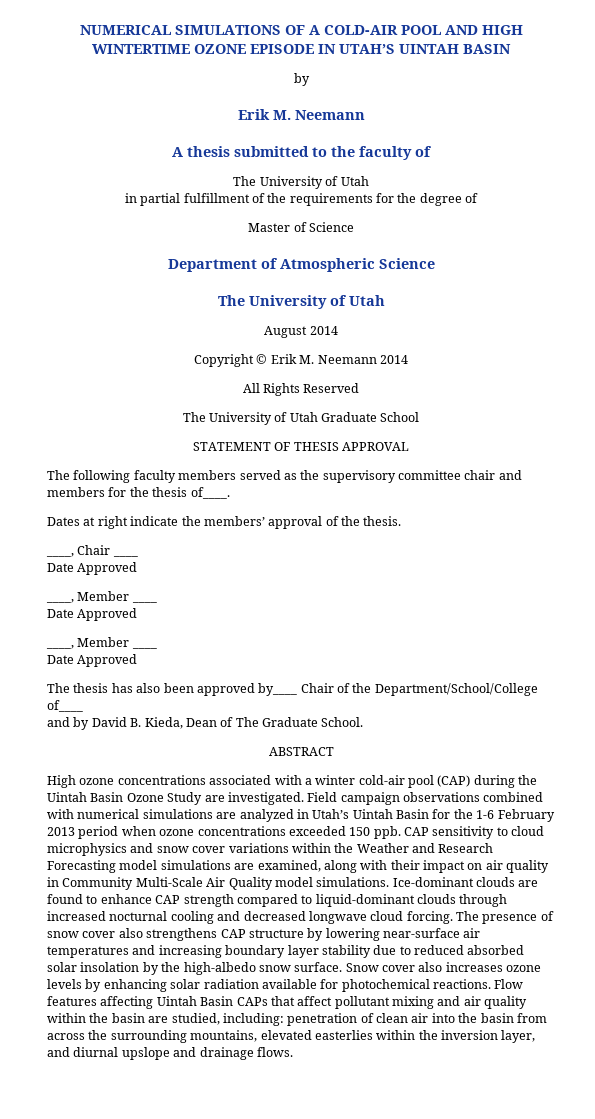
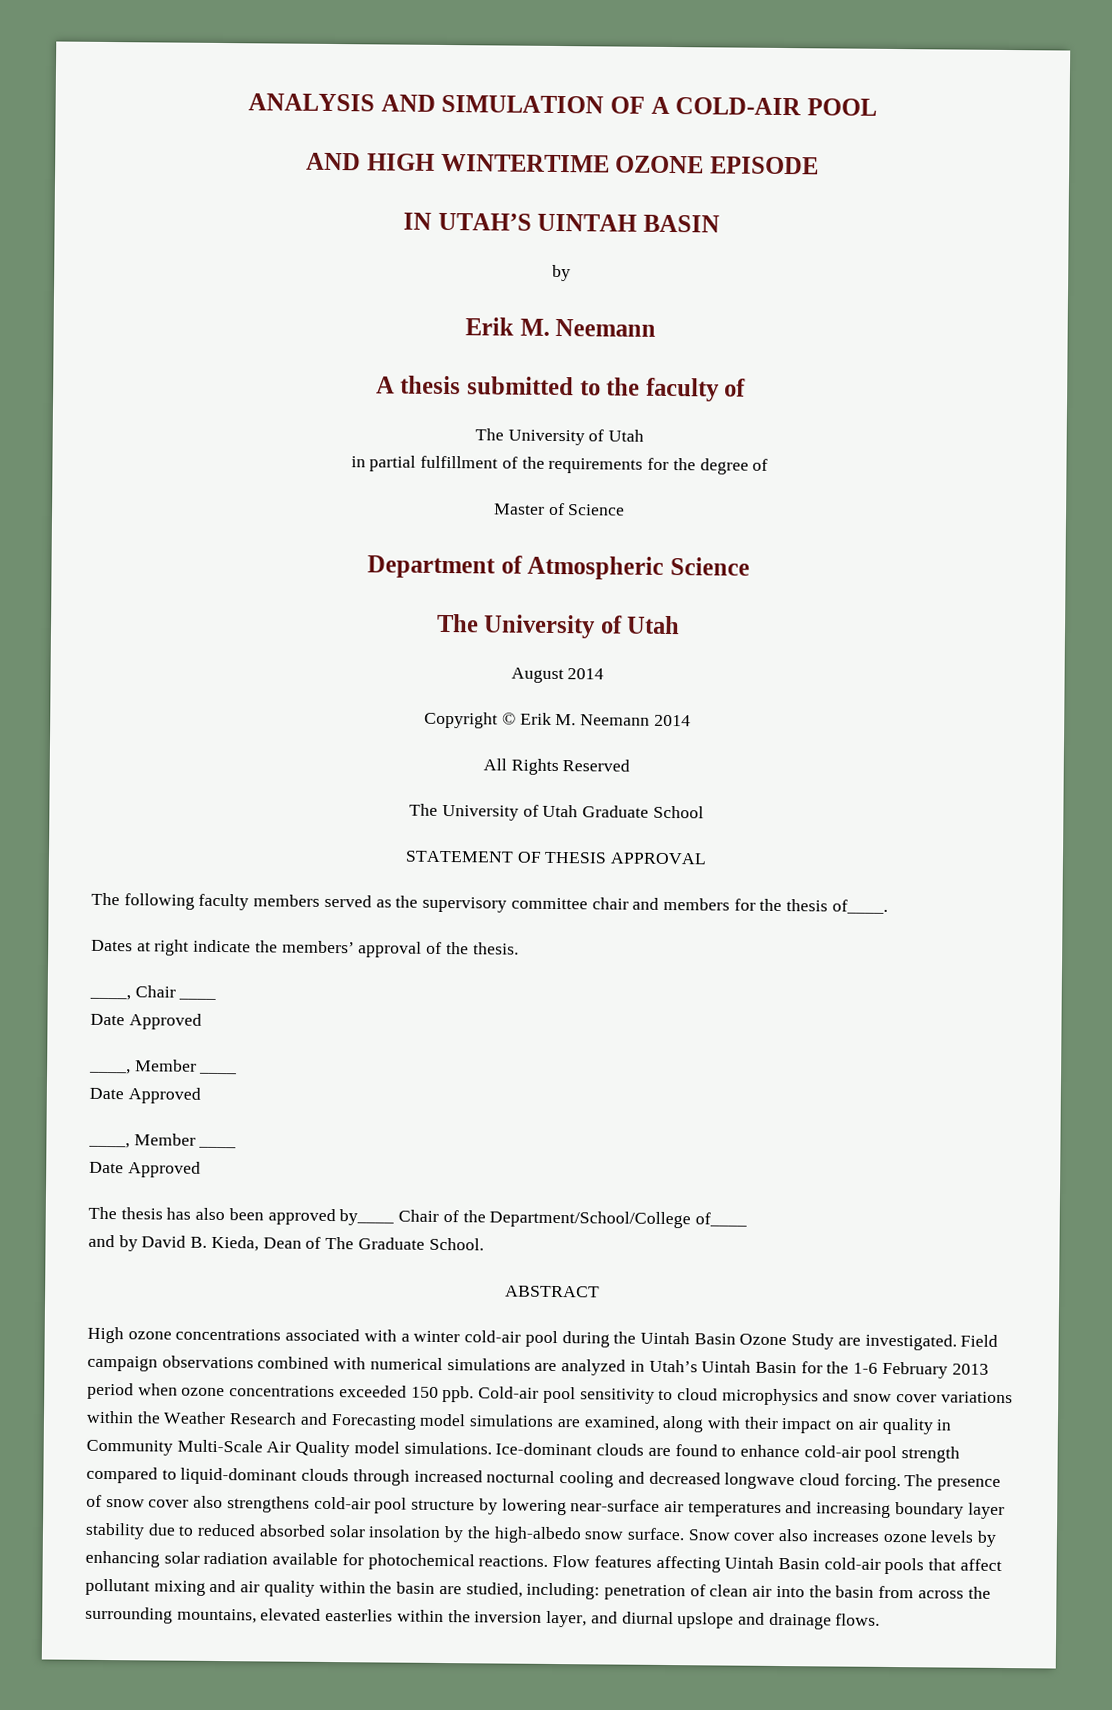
- NUMERICAL SIMULATIONS OF A COLD-AIR POOL AND HIGH WINTERTIME OZONE EPISODE IN UTAH’S UINTAH BASIN
+ ANALYSIS AND SIMULATION OF A COLD-AIR POOL
+ AND HIGH WINTERTIME OZONE EPISODE
+ IN UTAH’S UINTAH BASIN
- High ozone concentrations associated with a winter cold-air pool (CAP) during the Uintah Basin Ozone Study are investigated.
+ High ozone concentrations associated with a winter cold-air pool during the Uintah Basin Ozone Study are investigated.
- CAP sensitivity to cloud microphysics and snow cover variations within the Weather and Research Forecasting model simulations are examined, along with their impact on air quality in Community Multi-Scale Air Quality model simulations.
+ Cold-air pool sensitivity to cloud microphysics and snow cover variations within the Weather Research and Forecasting model simulations are examined, along with their impact on air quality in Community Multi-Scale Air Quality model simulations.
- Ice-dominant clouds are found to enhance CAP strength compared to liquid-dominant clouds through increased nocturnal cooling and decreased longwave cloud forcing.
+ Ice-dominant clouds are found to enhance cold-air pool strength compared to liquid-dominant clouds through increased nocturnal cooling and decreased longwave cloud forcing.
- The presence of snow cover also strengthens CAP structure by lowering near-surface air temperatures and increasing boundary layer stability due to reduced absorbed solar insolation by the high-albedo snow surface.
+ The presence of snow cover also strengthens cold-air pool structure by lowering near-surface air temperatures and increasing boundary layer stability due to reduced absorbed solar insolation by the high-albedo snow surface.
- Flow features affecting Uintah Basin CAPs that affect pollutant mixing and air quality within the basin are studied, including: penetration of clean air into the basin from across the surrounding mountains, elevated easterlies within the inversion layer, and diurnal upslope and drainage flows.
+ Flow features affecting Uintah Basin cold-air pools that affect pollutant mixing and air quality within the basin are studied, including: penetration of clean air into the basin from across the surrounding mountains, elevated easterlies within the inversion layer, and diurnal upslope and drainage flows.

